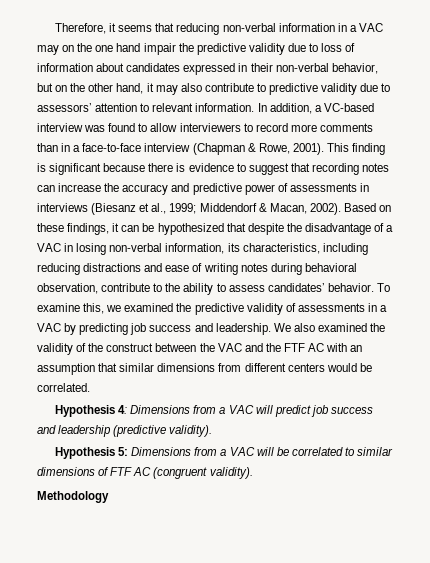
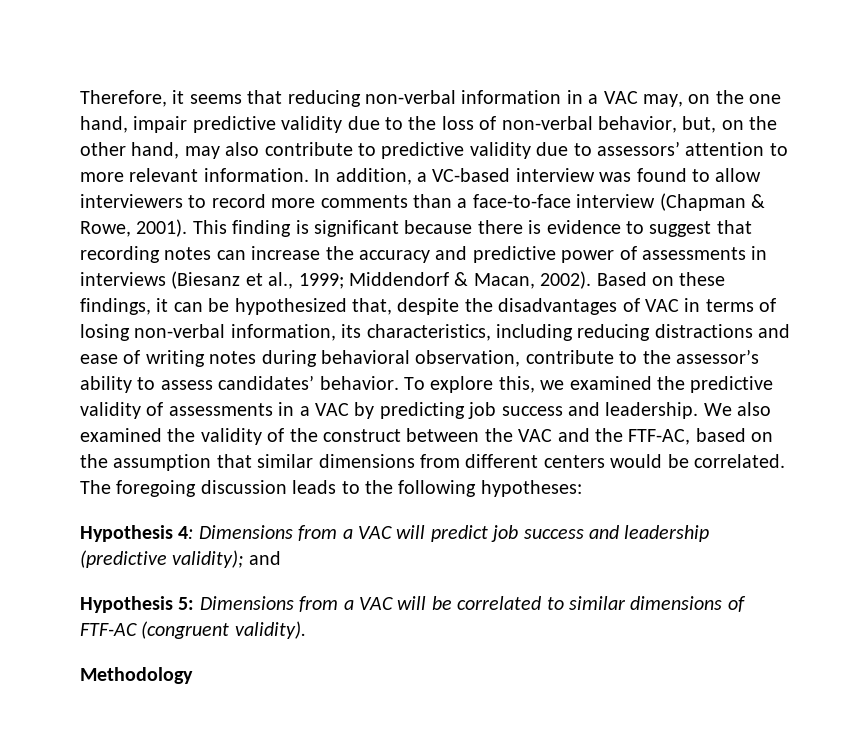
- Therefore, it seems that reducing non-verbal information in a VAC may on the one hand impair the predictive validity due to loss of information about candidates expressed in their non-verbal behavior, but on the other hand, it may also contribute to predictive validity due to assessors’ attention to relevant information.
+ Therefore, it seems that reducing non-verbal information in a VAC may, on the one hand, impair predictive validity due to the loss of non-verbal behavior, but, on the other hand, may also contribute to predictive validity due to assessors’ attention to more relevant information.
- In addition, a VC-based interview was found to allow interviewers to record more comments than in a face-to-face interview (Chapman & Rowe, 2001).
+ In addition, a VC-based interview was found to allow interviewers to record more comments than a face-to-face interview (Chapman & Rowe, 2001).
- Based on these findings, it can be hypothesized that despite the disadvantage of a VAC in losing non-verbal information, its characteristics, including reducing distractions and ease of writing notes during behavioral observation, contribute to the ability to assess candidates’ behavior.
+ Based on these findings, it can be hypothesized that, despite the disadvantages of VAC in terms of losing non-verbal information, its characteristics, including reducing distractions and ease of writing notes during behavioral observation, contribute to the assessor’s ability to assess candidates’ behavior.
- To examine this, we examined the predictive validity of assessments in a VAC by predicting job success and leadership.
+ To explore this, we examined the predictive validity of assessments in a VAC by predicting job success and leadership.
- We also examined the validity of the construct between the VAC and the FTF AC with an assumption that similar dimensions from different centers would be correlated.
+ We also examined the validity of the construct between the VAC and the FTF-AC, based on the assumption that similar dimensions from different centers would be correlated. The foregoing discussion leads to the following hypotheses:
- Hypothesis 4: Dimensions from a VAC will predict job success and leadership (predictive validity).
+ Hypothesis 4: Dimensions from a VAC will predict job success and leadership (predictive validity); and
- Hypothesis 5: Dimensions from a VAC will be correlated to similar dimensions of FTF AC (congruent validity).
+ Hypothesis 5: Dimensions from a VAC will be correlated to similar dimensions of FTF-AC (congruent validity).

